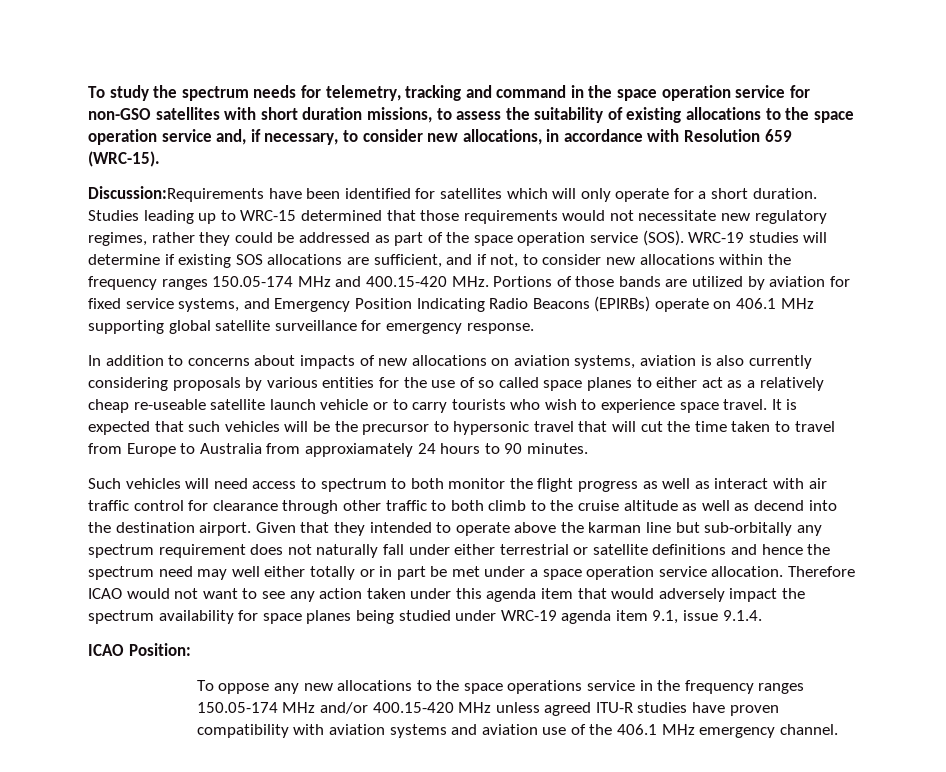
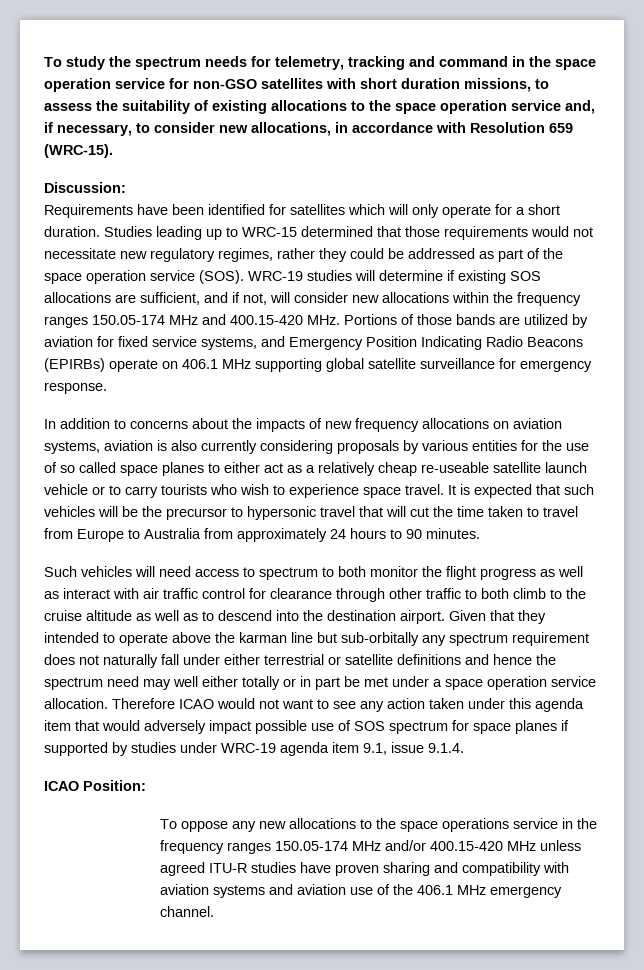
- Discussion:Requirements have been identified for satellites which will only operate for a short duration.
+ Discussion:
+ Requirements have been identified for satellites which will only operate for a short duration.
- WRC-19 studies will determine if existing SOS allocations are sufficient, and if not, to consider new allocations within the frequency ranges 150.05-174 MHz and 400.15-420 MHz. Portions of those bands are utilized by aviation for fixed service systems, and Emergency Position Indicating Radio Beacons (EPIRBs) operate on 406.1 MHz supporting global satellite surveillance for emergency response.
+ WRC-19 studies will determine if existing SOS allocations are sufficient, and if not, will consider new allocations within the frequency ranges 150.05-174 MHz and 400.15-420 MHz. Portions of those bands are utilized by aviation for fixed service systems, and Emergency Position Indicating Radio Beacons (EPIRBs) operate on 406.1 MHz supporting global satellite surveillance for emergency response.
- In addition to concerns about impacts of new allocations on aviation systems, aviation is also currently considering proposals by various entities for the use of so called space planes to either act as a relatively cheap re-useable satellite launch vehicle or to carry tourists who wish to experience space travel.
+ In addition to concerns about the impacts of new frequency allocations on aviation systems, aviation is also currently considering proposals by various entities for the use of so called space planes to either act as a relatively cheap re-useable satellite launch vehicle or to carry tourists who wish to experience space travel.
- It is expected that such vehicles will be the precursor to hypersonic travel that will cut the time taken to travel from Europe to Australia from approxiamately 24 hours to 90 minutes.
+ It is expected that such vehicles will be the precursor to hypersonic travel that will cut the time taken to travel from Europe to Australia from approximately 24 hours to 90 minutes.
- Such vehicles will need access to spectrum to both monitor the flight progress as well as interact with air traffic control for clearance through other traffic to both climb to the cruise altitude as well as decend into the destination airport.
+ Such vehicles will need access to spectrum to both monitor the flight progress as well as interact with air traffic control for clearance through other traffic to both climb to the cruise altitude as well as to descend into the destination airport.
- Therefore ICAO would not want to see any action taken under this agenda item that would adversely impact the spectrum availability for space planes being studied under WRC-19 agenda item 9.1, issue 9.1.4.
+ Therefore ICAO would not want to see any action taken under this agenda item that would adversely impact possible use of SOS spectrum for space planes if supported by studies under WRC-19 agenda item 9.1, issue 9.1.4.
- To oppose any new allocations to the space operations service in the frequency ranges 150.05-174 MHz and/or 400.15-420 MHz unless agreed ITU-R studies have proven compatibility with aviation systems and aviation use of the 406.1 MHz emergency channel.
+ To oppose any new allocations to the space operations service in the frequency ranges 150.05-174 MHz and/or 400.15-420 MHz unless agreed ITU-R studies have proven sharing and compatibility with aviation systems and aviation use of the 406.1 MHz emergency channel.

